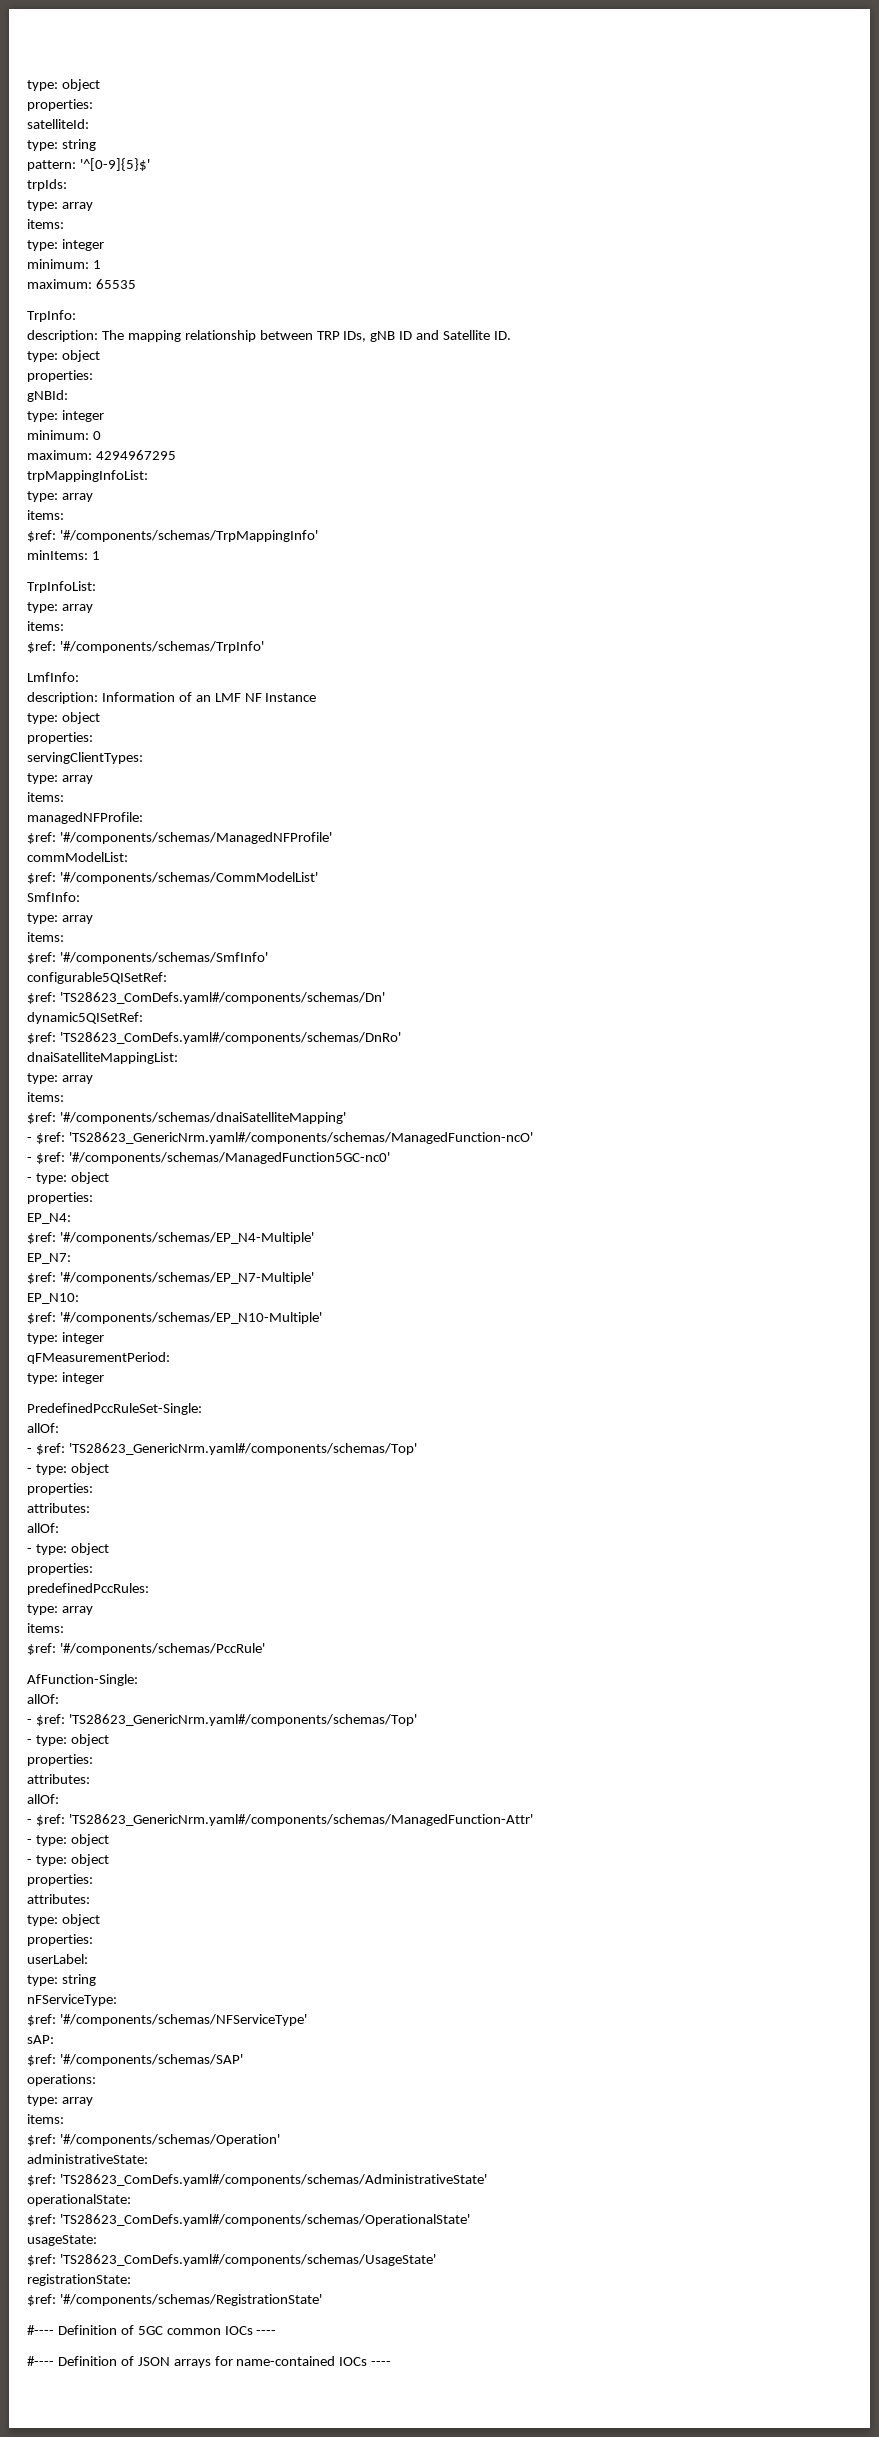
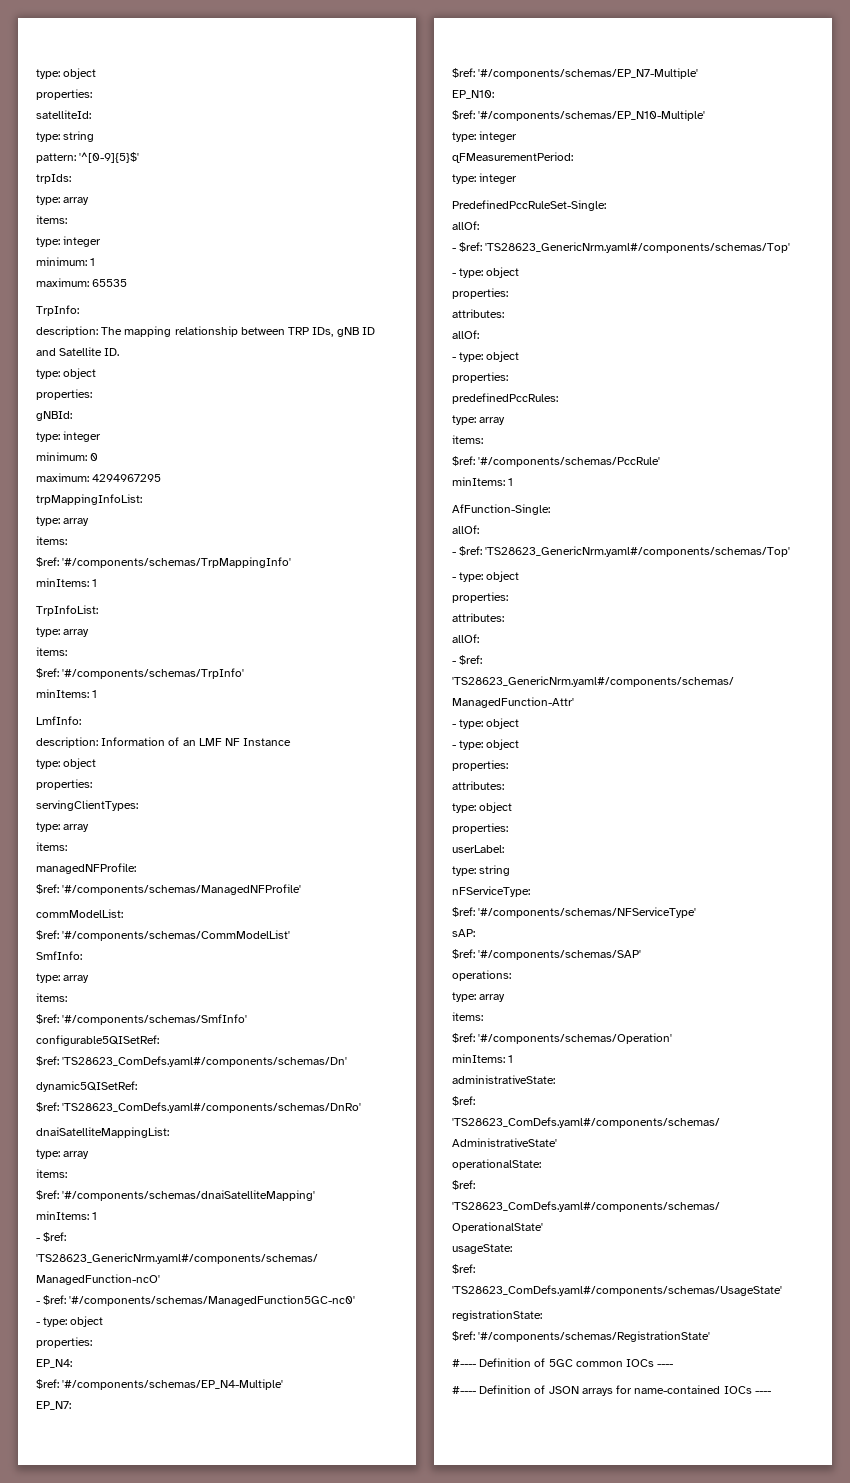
  $ref: '#/components/schemas/TrpInfo'
+ minItems: 1
  $ref: '#/components/schemas/dnaiSatelliteMapping'
+ minItems: 1
  $ref: '#/components/schemas/PccRule'
+ minItems: 1
  $ref: '#/components/schemas/Operation'
+ minItems: 1

